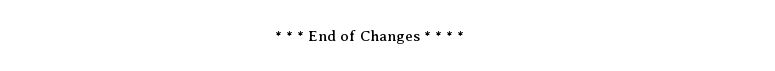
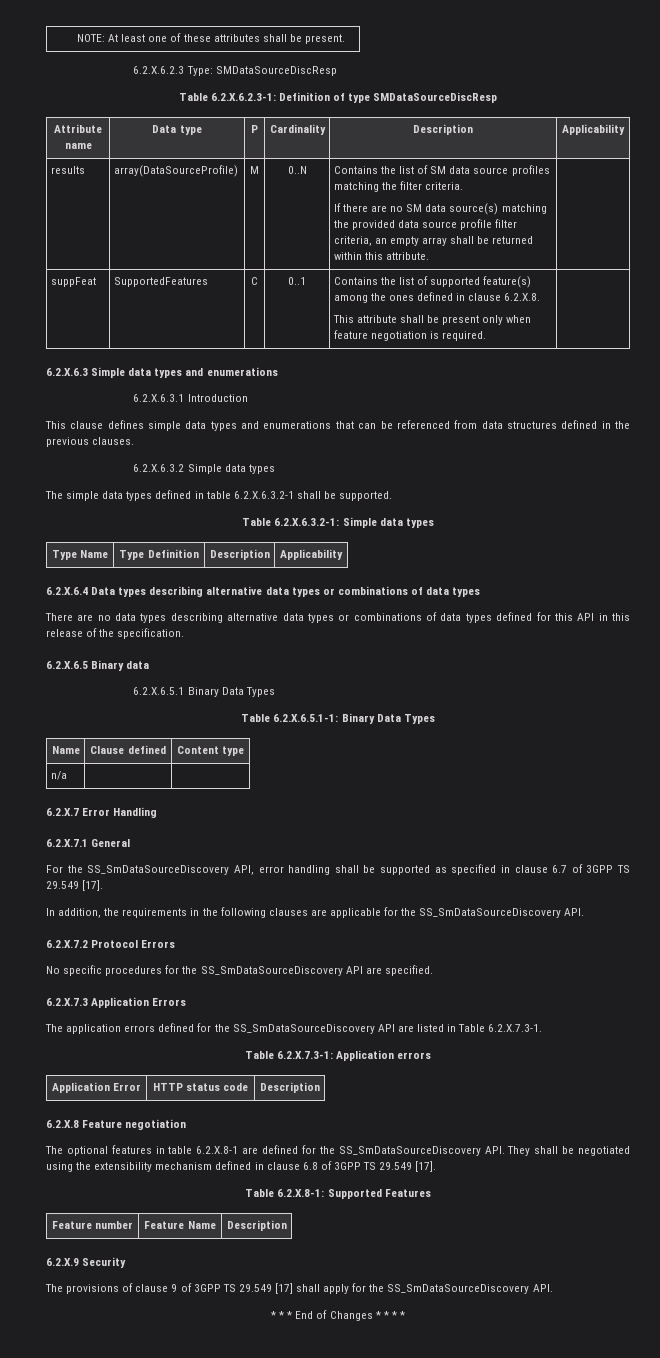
+ NOTE: At least one of these attributes shall be present.
+ 6.2.X.6.2.3 Type: SMDataSourceDiscResp
+ Table 6.2.X.6.2.3-1: Definition of type SMDataSourceDiscResp
+ Attribute name | Data type | P | Cardinality | Description | Applicability
+ results | array(DataSourceProfile) | M | 0..N | Contains the list of SM data source profiles matching the filter criteria.
+ If there are no SM data source(s) matching the provided data source profile filter criteria, an empty array shall be returned within this attribute. |
+ suppFeat | SupportedFeatures | C | 0..1 | Contains the list of supported feature(s) among the ones defined in clause 6.2.X.8.
+ This attribute shall be present only when feature negotiation is required. |
+ 6.2.X.6.3 Simple data types and enumerations
+ 6.2.X.6.3.1 Introduction
+ This clause defines simple data types and enumerations that can be referenced from data structures defined in the previous clauses.
+ 6.2.X.6.3.2 Simple data types
+ The simple data types defined in table 6.2.X.6.3.2-1 shall be supported.
+ Table 6.2.X.6.3.2-1: Simple data types
+ Type Name | Type Definition | Description | Applicability
+ 6.2.X.6.4 Data types describing alternative data types or combinations of data types
+ There are no data types describing alternative data types or combinations of data types defined for this API in this release of the specification.
+ 6.2.X.6.5 Binary data
+ 6.2.X.6.5.1 Binary Data Types
+ Table 6.2.X.6.5.1-1: Binary Data Types
+ Name | Clause defined | Content type
+ n/a | |
+ 6.2.X.7 Error Handling
+ 6.2.X.7.1 General
+ For the SS_SmDataSourceDiscovery API, error handling shall be supported as specified in clause 6.7 of 3GPP TS 29.549 [17].
+ In addition, the requirements in the following clauses are applicable for the SS_SmDataSourceDiscovery API.
+ 6.2.X.7.2 Protocol Errors
+ No specific procedures for the SS_SmDataSourceDiscovery API are specified.
+ 6.2.X.7.3 Application Errors
+ The application errors defined for the SS_SmDataSourceDiscovery API are listed in Table 6.2.X.7.3-1.
+ Table 6.2.X.7.3-1: Application errors
+ Application Error | HTTP status code | Description
+ 6.2.X.8 Feature negotiation
+ The optional features in table 6.2.X.8-1 are defined for the SS_SmDataSourceDiscovery API. They shall be negotiated using the extensibility mechanism defined in clause 6.8 of 3GPP TS 29.549 [17].
+ Table 6.2.X.8-1: Supported Features
+ Feature number | Feature Name | Description
+ 6.2.X.9 Security
+ The provisions of clause 9 of 3GPP TS 29.549 [17] shall apply for the SS_SmDataSourceDiscovery API.

